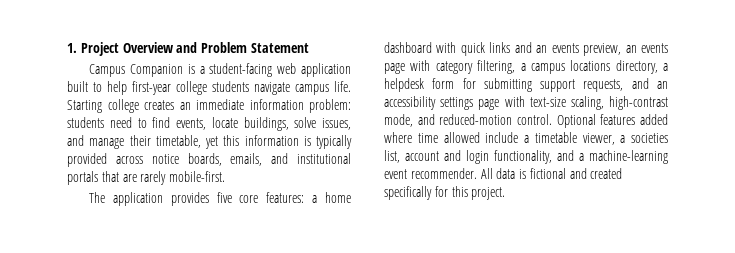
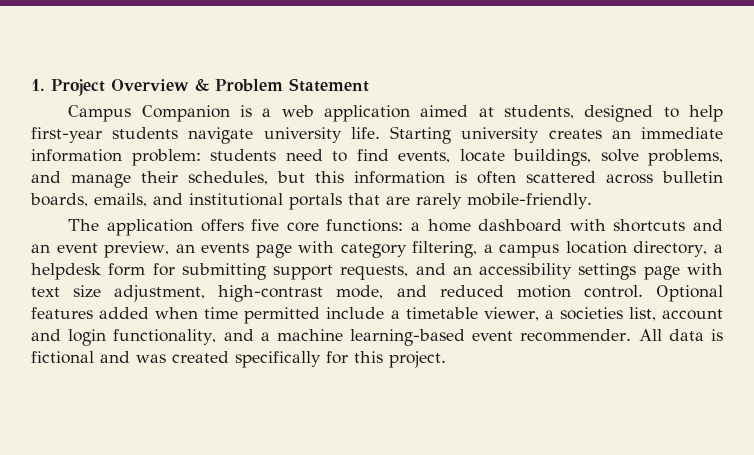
- 1. Project Overview and Problem Statement
+ 1. Project Overview & Problem Statement
- Campus Companion is a student-facing web application built to help first-year college students navigate campus life.
+ Campus Companion is a web application aimed at students, designed to help first-year students navigate university life.
- Starting college creates an immediate information problem: students need to find events, locate buildings, solve issues, and manage their timetable, yet this information is typically provided across notice boards, emails, and institutional portals that are rarely mobile-first.
+ Starting university creates an immediate information problem: students need to find events, locate buildings, solve problems, and manage their schedules, but this information is often scattered across bulletin boards, emails, and institutional portals that are rarely mobile-friendly.
- The application provides five core features: a home dashboard with quick links and an events preview, an events page with category filtering, a campus locations directory, a helpdesk form for submitting support requests, and an accessibility settings page with text-size scaling, high-contrast mode, and reduced-motion control.
+ The application offers five core functions: a home dashboard with shortcuts and an event preview, an events page with category filtering, a campus location directory, a helpdesk form for submitting support requests, and an accessibility settings page with text size adjustment, high-contrast mode, and reduced motion control.
- Optional features added where time allowed include a timetable viewer, a societies list, account and login functionality, and a machine-learning event recommender.
+ Optional features added when time permitted include a timetable viewer, a societies list, account and login functionality, and a machine learning-based event recommender.
- All data is fictional and created specifically for this project.
+ All data is fictional and was created specifically for this project.

